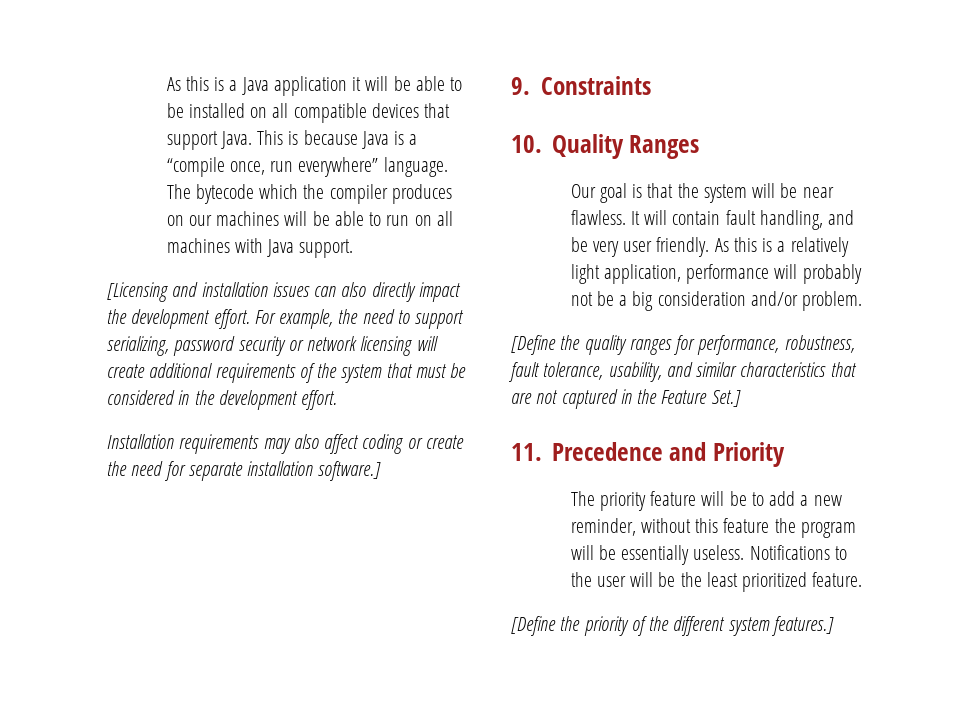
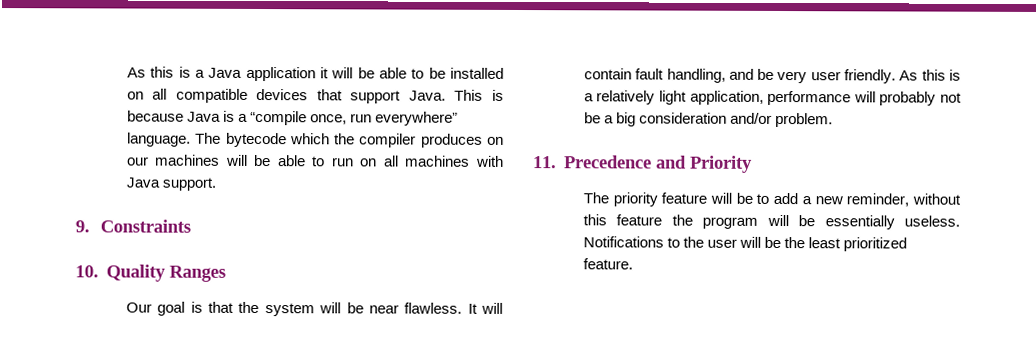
- [Licensing and installation issues can also directly impact the development effort. For example, the need to support serializing, password security or network licensing will create additional requirements of the system that must be considered in the development effort.
- Installation requirements may also affect coding or create the need for separate installation software.]
- [Define the quality ranges for performance, robustness, fault tolerance, usability, and similar characteristics that are not captured in the Feature Set.]
- [Define the priority of the different system features.]

